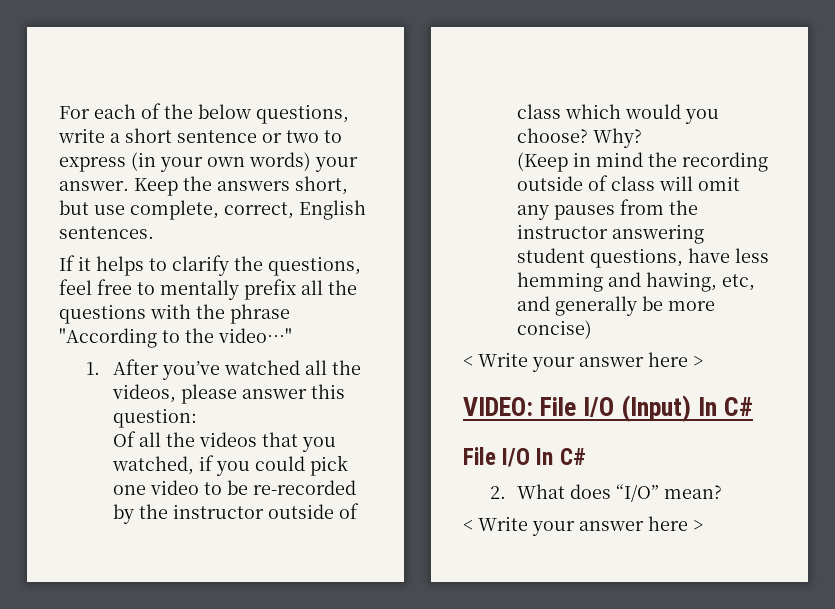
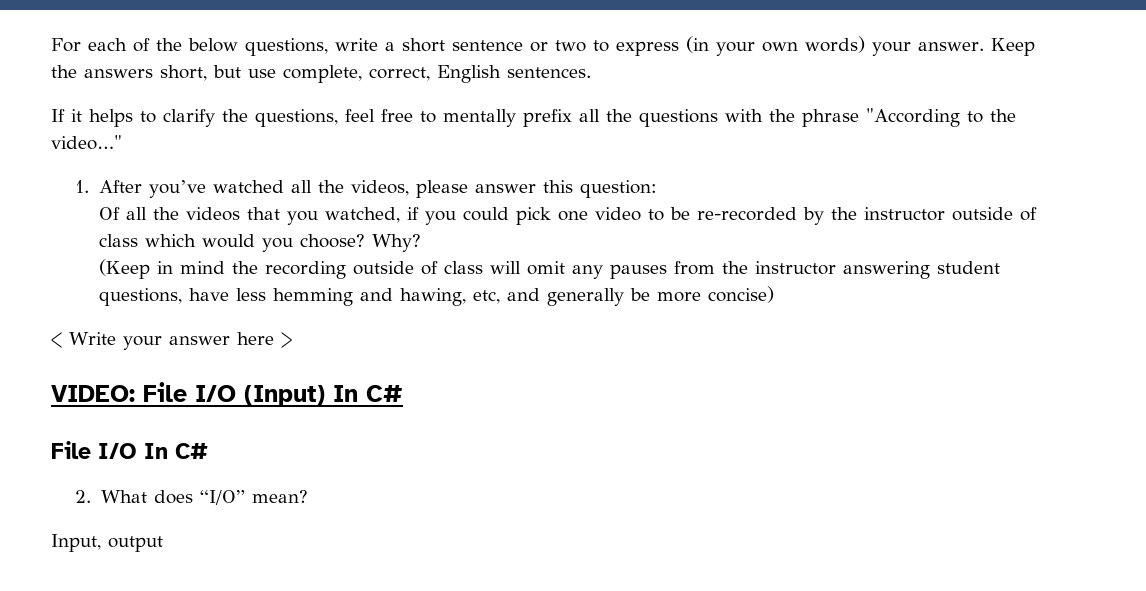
  2. What does “I/O” mean?
- < Write your answer here >
+ Input, output

